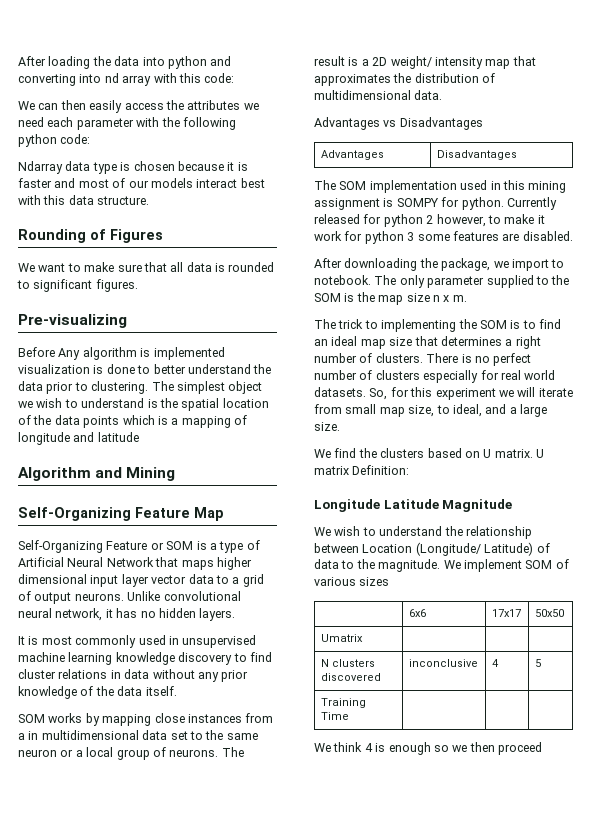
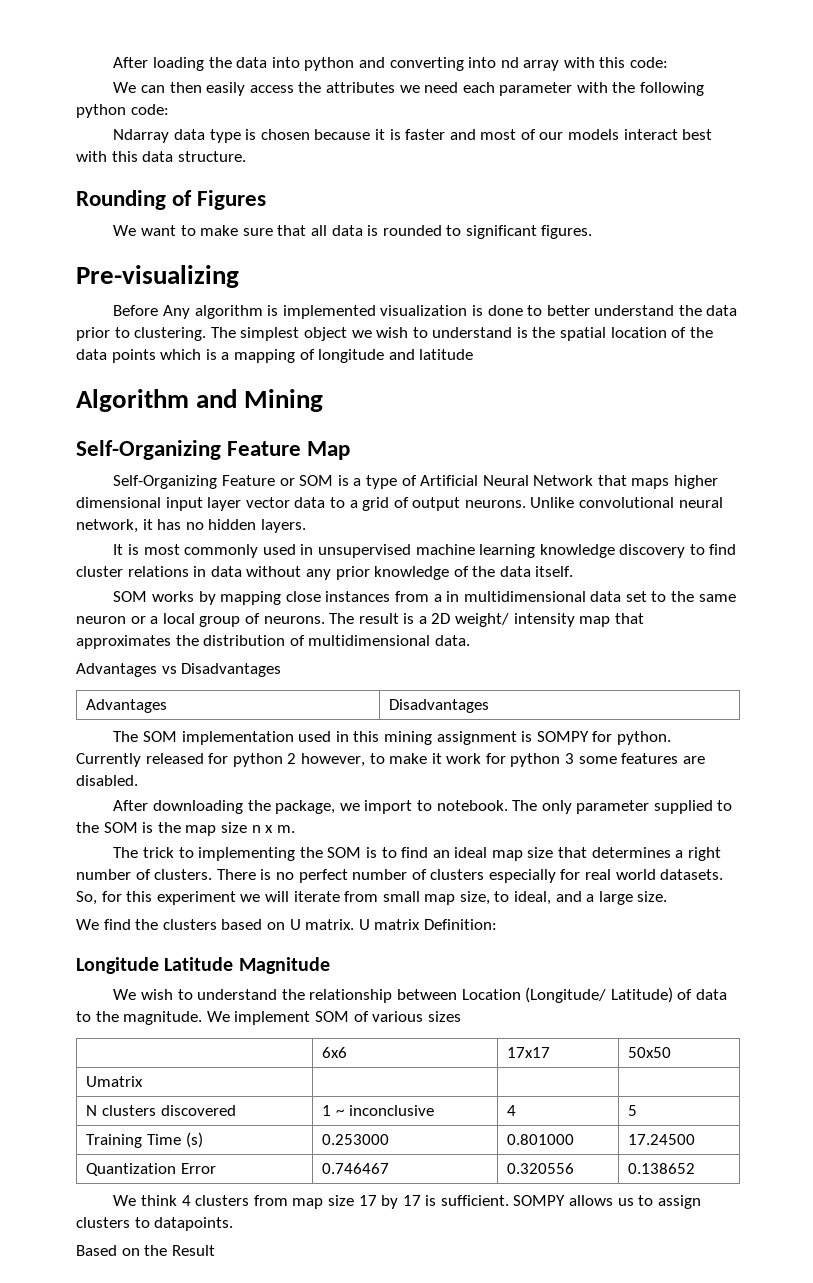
- N clusters discovered | inconclusive | 4 | 5
+ N clusters discovered | 1 ~ inconclusive | 4 | 5
- Training Time | | |
- We think 4 is enough so we then proceed
+ Training Time (s) | 0.253000 | 0.801000 | 17.24500
+ Quantization Error | 0.746467 | 0.320556 | 0.138652
+ We think 4 clusters from map size 17 by 17 is sufficient. SOMPY allows us to assign clusters to datapoints.
+ Based on the Result

